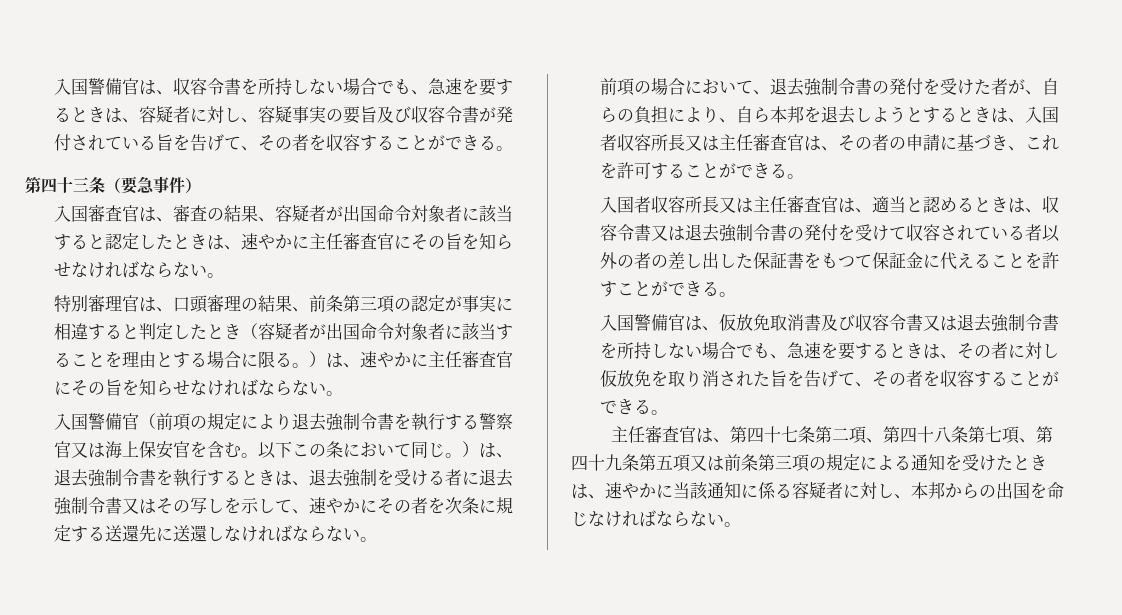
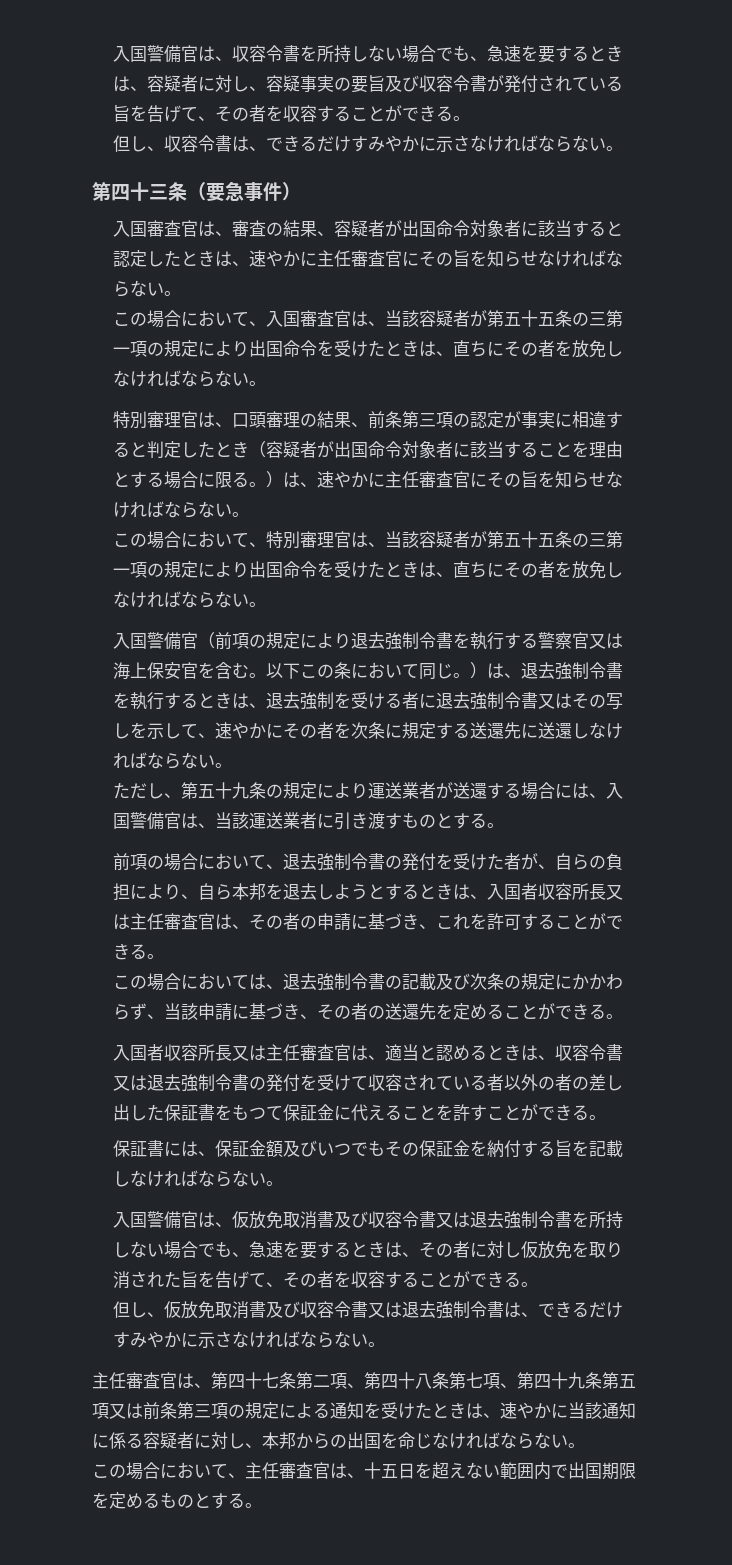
+ 但し、収容令書は、できるだけすみやかに示さなければならない。
+ この場合において、入国審査官は、当該容疑者が第五十五条の三第一項の規定により出国命令を受けたときは、直ちにその者を放免しなければならない。
+ この場合において、特別審理官は、当該容疑者が第五十五条の三第一項の規定により出国命令を受けたときは、直ちにその者を放免しなければならない。
+ ただし、第五十九条の規定により運送業者が送還する場合には、入国警備官は、当該運送業者に引き渡すものとする。
+ この場合においては、退去強制令書の記載及び次条の規定にかかわらず、当該申請に基づき、その者の送還先を定めることができる。
+ 保証書には、保証金額及びいつでもその保証金を納付する旨を記載しなければならない。
+ 但し、仮放免取消書及び収容令書又は退去強制令書は、できるだけすみやかに示さなければならない。
+ この場合において、主任審査官は、十五日を超えない範囲内で出国期限を定めるものとする。

